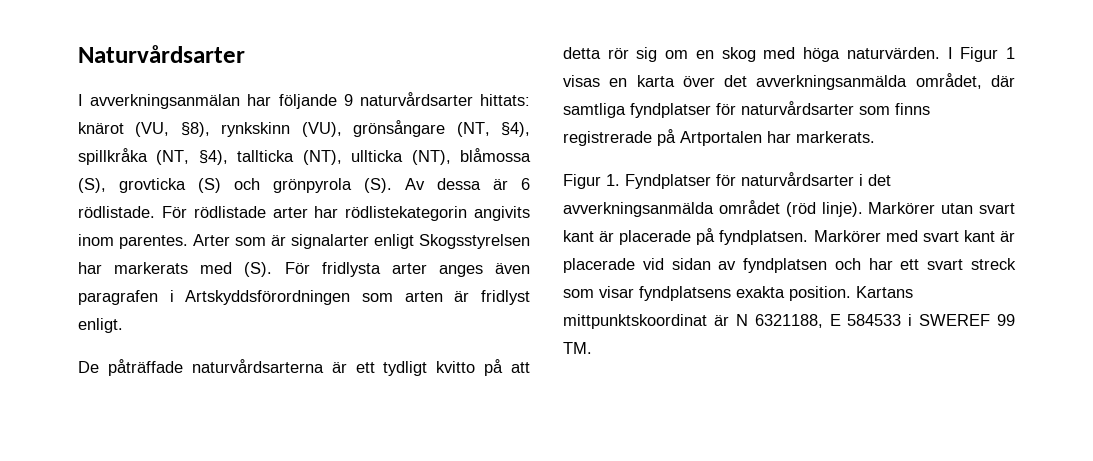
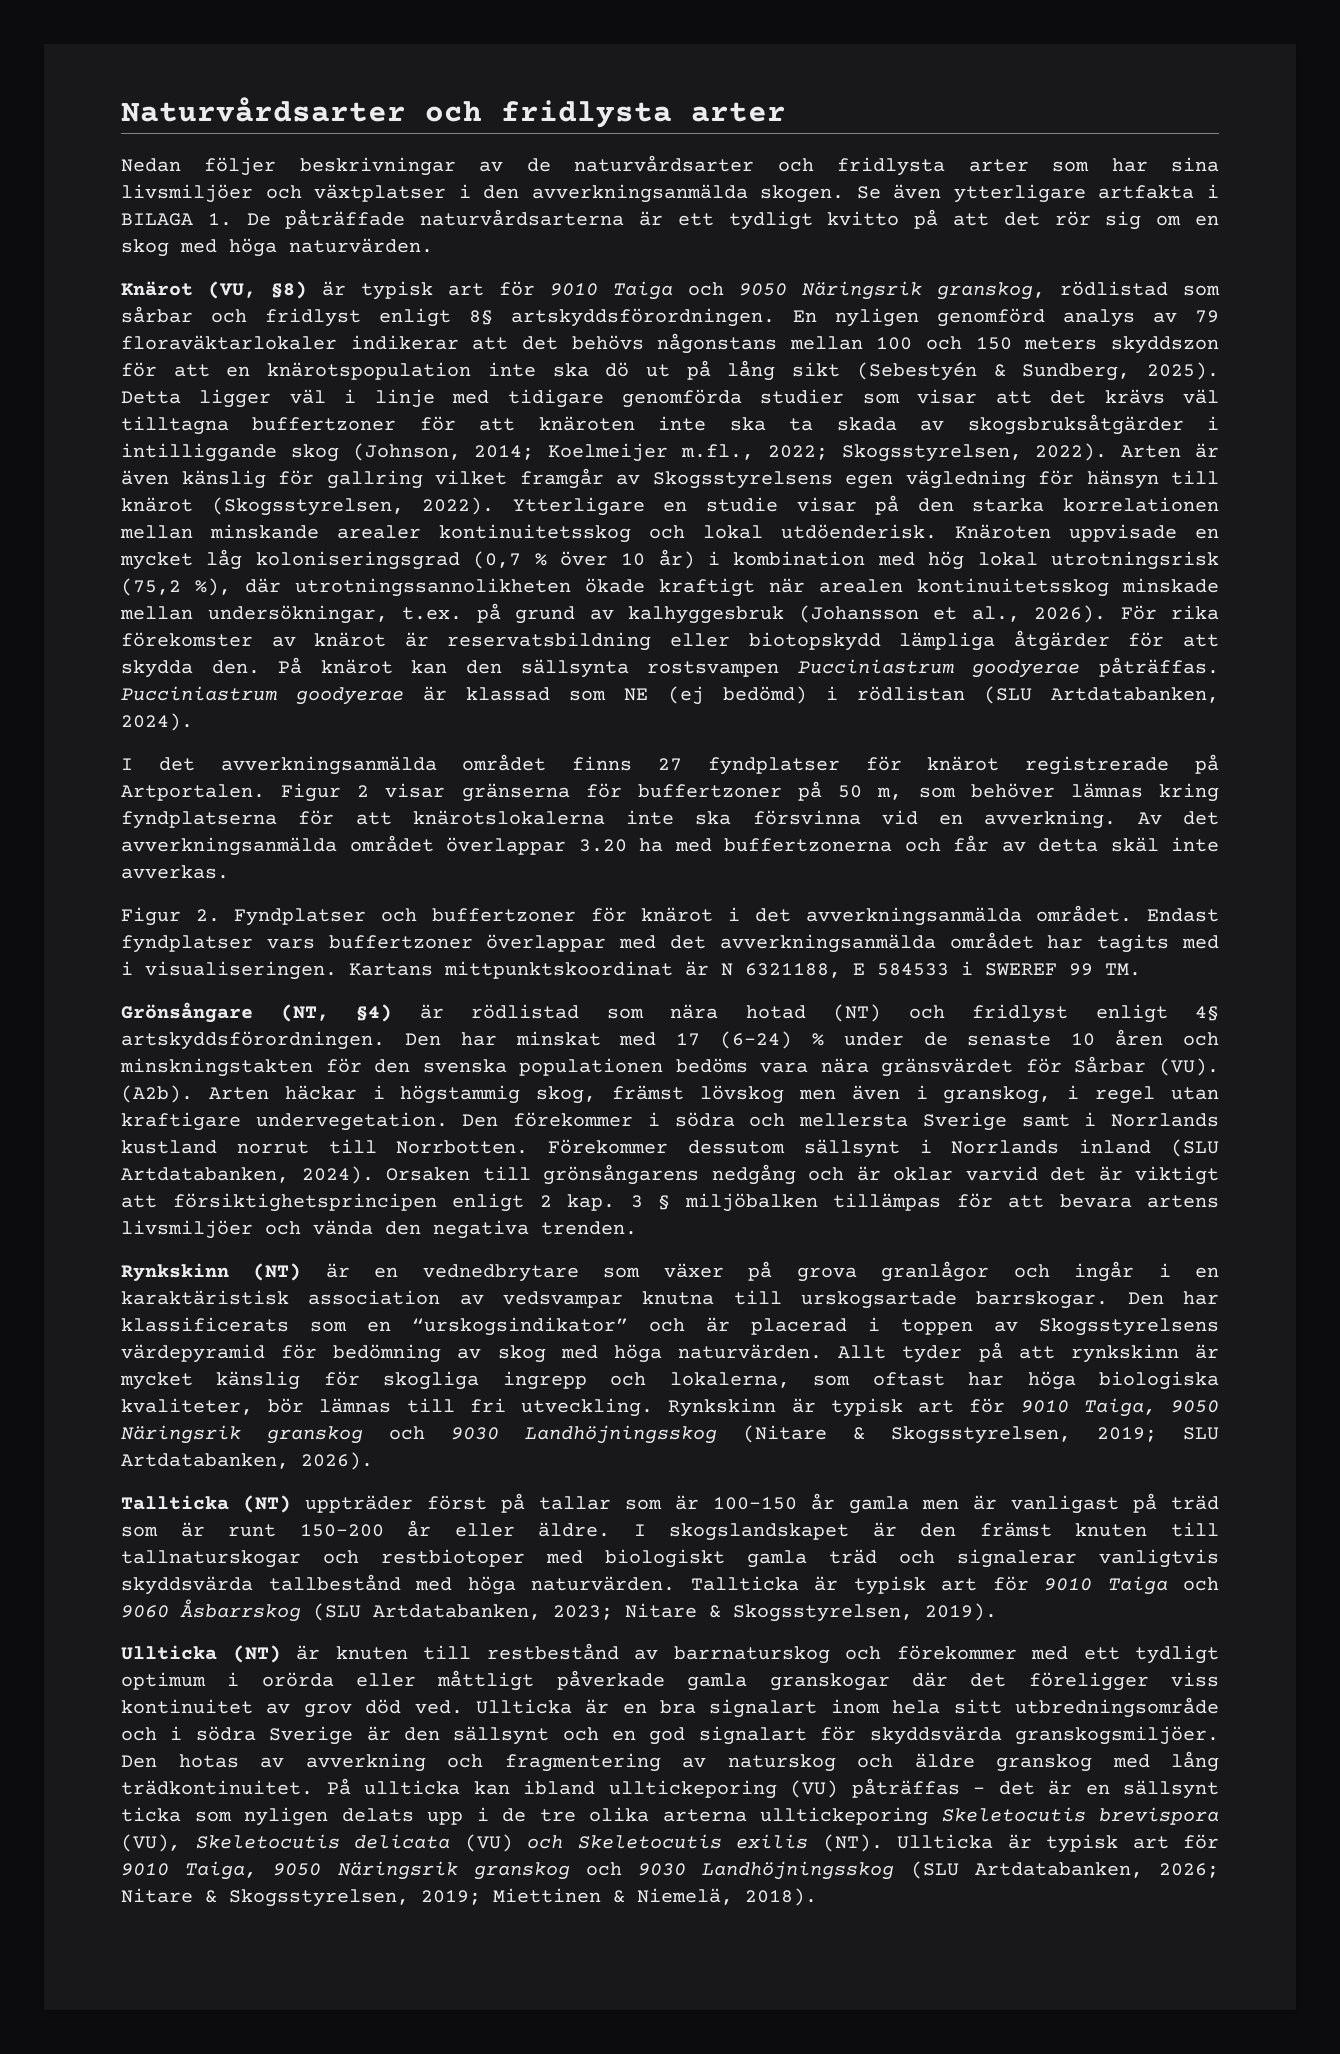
- Naturvårdsarter
- I avverkningsanmälan har följande 9 naturvårdsarter hittats: knärot (VU, §8), rynkskinn (VU), grönsångare (NT, §4), spillkråka (NT, §4), tallticka (NT), ullticka (NT), blåmossa (S), grovticka (S) och grönpyrola (S). Av dessa är 6 rödlistade. För rödlistade arter har rödlistekategorin angivits inom parentes. Arter som är signalarter enligt Skogsstyrelsen har markerats med (S). För fridlysta arter anges även paragrafen i Artskyddsförordningen som arten är fridlyst enligt.
- De påträffade naturvårdsarterna är ett tydligt kvitto på att detta rör sig om en skog med höga naturvärden. I Figur 1 visas en karta över det avverkningsanmälda området, där samtliga fyndplatser för naturvårdsarter som finns registrerade på Artportalen har markerats.
- Figur 1. Fyndplatser för naturvårdsarter i det avverkningsanmälda området (röd linje). Markörer utan svart kant är placerade på fyndplatsen. Markörer med svart kant är placerade vid sidan av fyndplatsen och har ett svart streck som visar fyndplatsens exakta position.
+ Naturvårdsarter och fridlysta arter
+ Nedan följer beskrivningar av de naturvårdsarter och fridlysta arter som har sina livsmiljöer och växtplatser i den avverkningsanmälda skogen. Se även ytterligare artfakta i BILAGA 1. De påträffade naturvårdsarterna är ett tydligt kvitto på att det rör sig om en skog med höga naturvärden.
+ Knärot (VU, §8) är typisk art för 9010 Taiga och 9050 Näringsrik granskog, rödlistad som sårbar och fridlyst enligt 8§ artskyddsförordningen. En nyligen genomförd analys av 79 floraväktarlokaler indikerar att det behövs någonstans mellan 100 och 150 meters skyddszon för att en knärotspopulation inte ska dö ut på lång sikt (Sebestyén & Sundberg, 2025). Detta ligger väl i linje med tidigare genomförda studier som visar att det krävs väl tilltagna buffertzoner för att knäroten inte ska ta skada av skogsbruksåtgärder i intilliggande skog (Johnson, 2014; Koelmeijer m.fl., 2022; Skogsstyrelsen, 2022). Arten är även känslig för gallring vilket framgår av Skogsstyrelsens egen vägledning för hänsyn till knärot (Skogsstyrelsen, 2022). Ytterligare en studie visar på den starka korrelationen mellan minskande arealer kontinuitetsskog och lokal utdöenderisk. Knäroten uppvisade en mycket låg koloniseringsgrad (0,7 % över 10 år) i kombination med hög lokal utrotningsrisk (75,2 %), där utrotningssannolikheten ökade kraftigt när arealen kontinuitetsskog minskade mellan undersökningar, t.ex. på grund av kalhyggesbruk (Johansson et al., 2026). För rika förekomster av knärot är reservatsbildning eller biotopskydd lämpliga åtgärder för att skydda den. På knärot kan den sällsynta rostsvampen Pucciniastrum goodyerae påträffas. Pucciniastrum goodyerae är klassad som NE (ej bedömd) i rödlistan (SLU Artdatabanken, 2024).
+ I det avverkningsanmälda området finns 27 fyndplatser för knärot registrerade på Artportalen. Figur 2 visar gränserna för buffertzoner på 50 m, som behöver lämnas kring fyndplatserna för att knärotslokalerna inte ska försvinna vid en avverkning. Av det avverkningsanmälda området överlappar 3.20 ha med buffertzonerna och får av detta skäl inte avverkas.
+ Figur 2. Fyndplatser och buffertzoner för knärot i det avverkningsanmälda området. Endast fyndplatser vars buffertzoner överlappar med det avverkningsanmälda området har tagits med i visualiseringen.
+ Grönsångare (NT, §4) är rödlistad som nära hotad (NT) och fridlyst enligt 4§ artskyddsförordningen. Den har minskat med 17 (6–24) % under de senaste 10 åren och minskningstakten för den svenska populationen bedöms vara nära gränsvärdet för Sårbar (VU). (A2b). Arten häckar i högstammig skog, främst lövskog men även i granskog, i regel utan kraftigare undervegetation. Den förekommer i södra och mellersta Sverige samt i Norrlands kustland norrut till Norrbotten. Förekommer dessutom sällsynt i Norrlands inland (SLU Artdatabanken, 2024). Orsaken till grönsångarens nedgång och är oklar varvid det är viktigt att försiktighetsprincipen enligt 2 kap. 3 § miljöbalken tillämpas för att bevara artens livsmiljöer och vända den negativa trenden.
+ Rynkskinn (NT) är en vednedbrytare som växer på grova granlågor och ingår i en karaktäristisk association av vedsvampar knutna till urskogsartade barrskogar. Den har klassificerats som en “urskogsindikator” och är placerad i toppen av Skogsstyrelsens värdepyramid för bedömning av skog med höga naturvärden. Allt tyder på att rynkskinn är mycket känslig för skogliga ingrepp och lokalerna, som oftast har höga biologiska kvaliteter, bör lämnas till fri utveckling. Rynkskinn är typisk art för 9010 Taiga, 9050 Näringsrik granskog och 9030 Landhöjningsskog (Nitare & Skogsstyrelsen, 2019; SLU Artdatabanken, 2026).
+ Tallticka (NT) uppträder först på tallar som är 100–150 år gamla men är vanligast på träd som är runt 150–200 år eller äldre. I skogslandskapet är den främst knuten till tallnaturskogar och restbiotoper med biologiskt gamla träd och signalerar vanligtvis skyddsvärda tallbestånd med höga naturvärden. Tallticka är typisk art för 9010 Taiga och 9060 Åsbarrskog (SLU Artdatabanken, 2023; Nitare & Skogsstyrelsen, 2019).
+ Ullticka (NT) är knuten till restbestånd av barrnaturskog och förekommer med ett tydligt optimum i orörda eller måttligt påverkade gamla granskogar där det föreligger viss kontinuitet av grov död ved. Ullticka är en bra signalart inom hela sitt utbredningsområde och i södra Sverige är den sällsynt och en god signalart för skyddsvärda granskogsmiljöer. Den hotas av avverkning och fragmentering av naturskog och äldre granskog med lång trädkontinuitet. På ullticka kan ibland ulltickeporing (VU) påträffas - det är en sällsynt ticka som nyligen delats upp i de tre olika arterna ulltickeporing Skeletocutis brevispora (VU), Skeletocutis delicata (VU) och Skeletocutis exilis (NT). Ullticka är typisk art för 9010 Taiga, 9050 Näringsrik granskog och 9030 Landhöjningsskog (SLU Artdatabanken, 2026; Nitare & Skogsstyrelsen, 2019; Miettinen & Niemelä, 2018).

